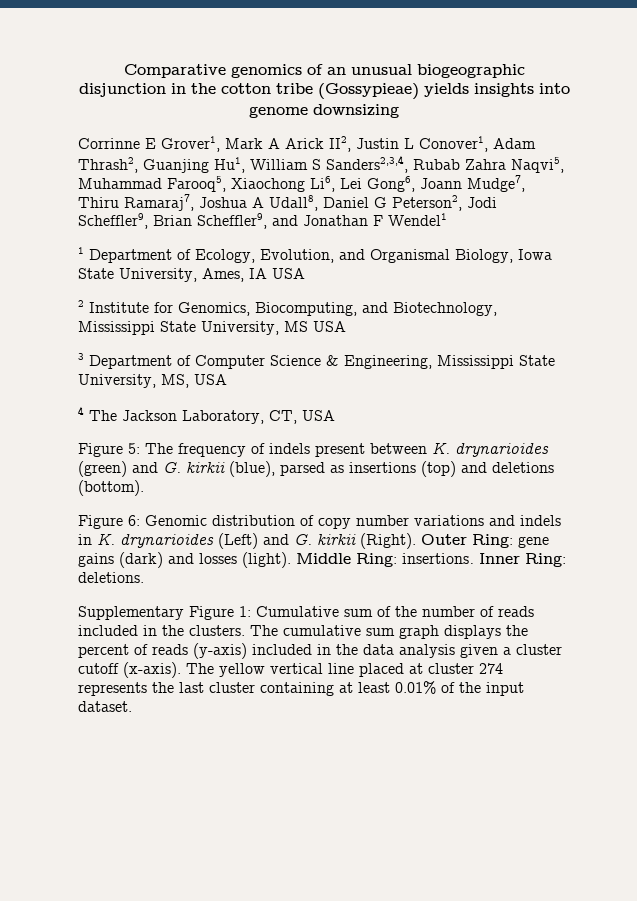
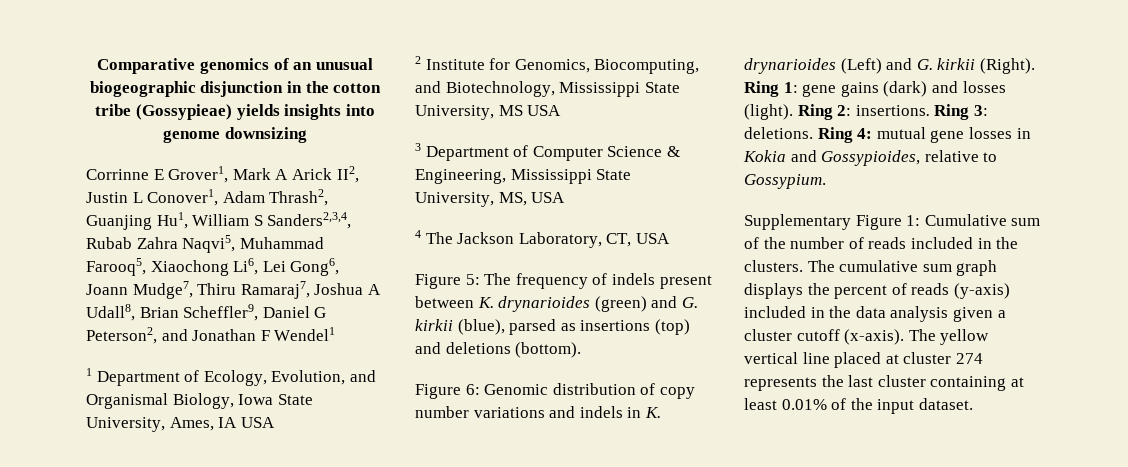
- Corrinne E Grover1, Mark A Arick II2, Justin L Conover1, Adam Thrash2, Guanjing Hu1, William S Sanders2,3,4, Rubab Zahra Naqvi5, Muhammad Farooq5, Xiaochong Li6, Lei Gong6, Joann Mudge7, Thiru Ramaraj7, Joshua A Udall8, Daniel G Peterson2, Jodi Scheffler9, Brian Scheffler9, and Jonathan F Wendel1
+ Corrinne E Grover1, Mark A Arick II2, Justin L Conover1, Adam Thrash2, Guanjing Hu1, William S Sanders2,3,4, Rubab Zahra Naqvi5, Muhammad Farooq5, Xiaochong Li6, Lei Gong6, Joann Mudge7, Thiru Ramaraj7, Joshua A Udall8, Brian Scheffler9, Daniel G Peterson2, and Jonathan F Wendel1
- Outer Ring: gene gains (dark) and losses (light).
+ Ring 1: gene gains (dark) and losses (light).
- Middle Ring: insertions. Inner Ring: deletions.
+ Ring 2: insertions. Ring 3: deletions. Ring 4: mutual gene losses in Kokia and Gossypioides, relative to Gossypium.

